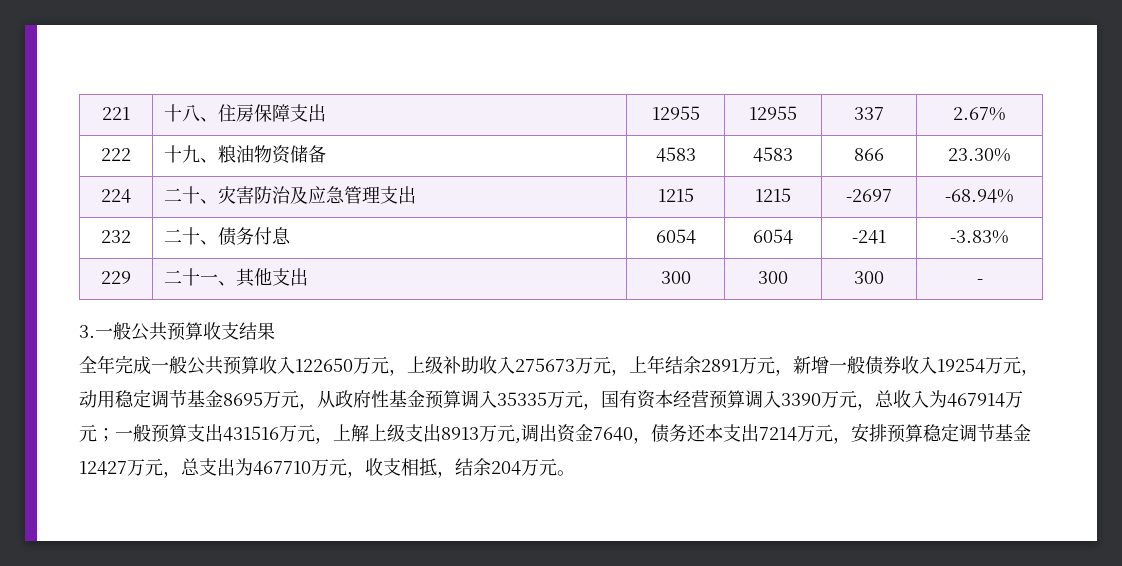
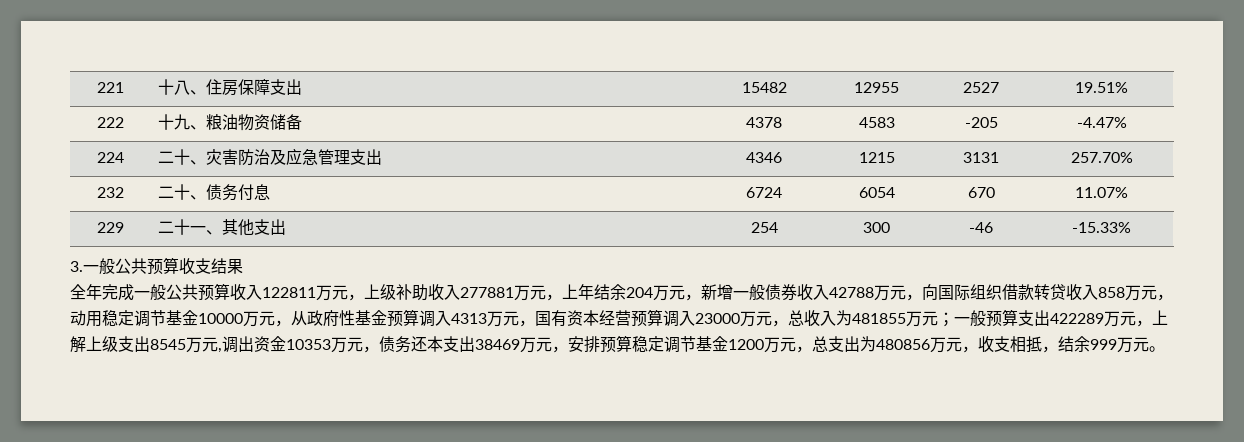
- 221 | 十八、住房保障支出 | 12955 | 12955 | 337 | 2.67%
+ 221 | 十八、住房保障支出 | 15482 | 12955 | 2527 | 19.51%
- 222 | 十九、粮油物资储备 | 4583 | 4583 | 866 | 23.30%
+ 222 | 十九、粮油物资储备 | 4378 | 4583 | -205 | -4.47%
- 224 | 二十、灾害防治及应急管理支出 | 1215 | 1215 | -2697 | -68.94%
+ 224 | 二十、灾害防治及应急管理支出 | 4346 | 1215 | 3131 | 257.70%
- 232 | 二十、债务付息 | 6054 | 6054 | -241 | -3.83%
+ 232 | 二十、债务付息 | 6724 | 6054 | 670 | 11.07%
- 229 | 二十一、其他支出 | 300 | 300 | 300 | -
+ 229 | 二十一、其他支出 | 254 | 300 | -46 | -15.33%
- 全年完成一般公共预算收入122650万元，上级补助收入275673万元，上年结余2891万元，新增一般债券收入19254万元，动用稳定调节基金8695万元，从政府性基金预算调入35335万元，国有资本经营预算调入3390万元，总收入为467914万元；
+ 全年完成一般公共预算收入122811万元，上级补助收入277881万元，上年结余204万元，新增一般债券收入42788万元，向国际组织借款转贷收入858万元，动用稳定调节基金10000万元，从政府性基金预算调入4313万元，国有资本经营预算调入23000万元，总收入为481855万元；
- 一般预算支出431516万元，上解上级支出8913万元,调出资金7640，债务还本支出7214万元，安排预算稳定调节基金12427万元，总支出为467710万元，收支相抵，结余204万元。
+ 一般预算支出422289万元，上解上级支出8545万元,调出资金10353万元，债务还本支出38469万元，安排预算稳定调节基金1200万元，总支出为480856万元，收支相抵，结余999万元。

